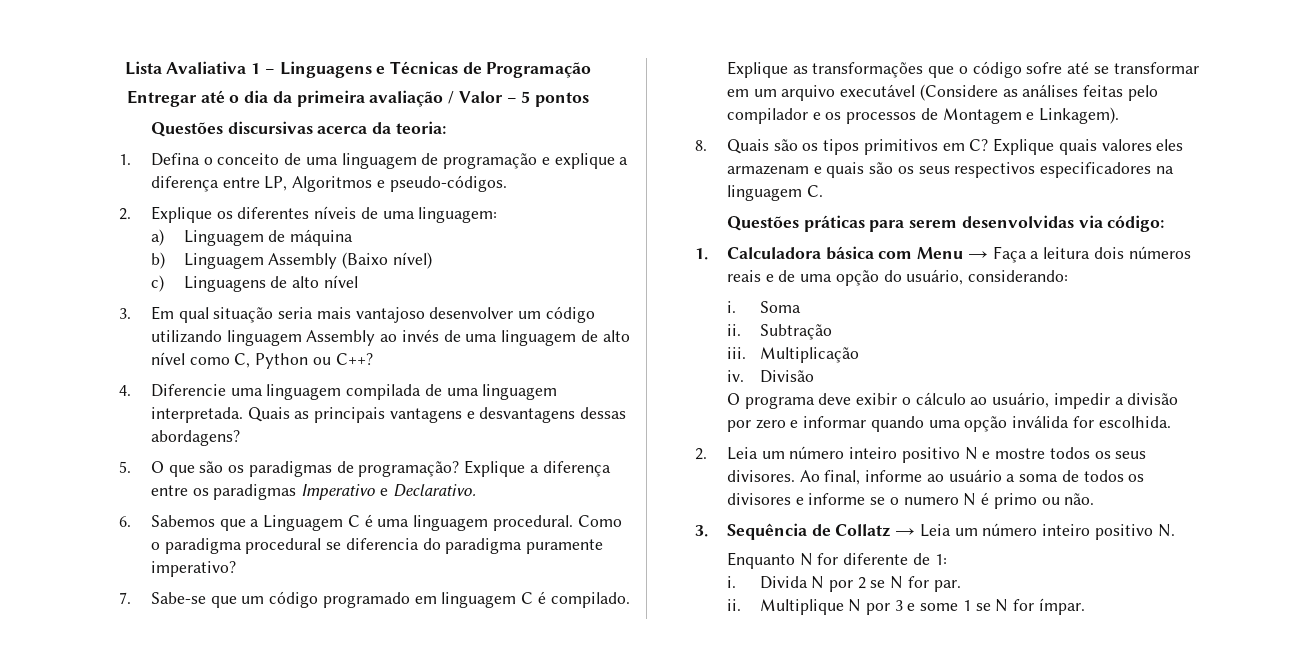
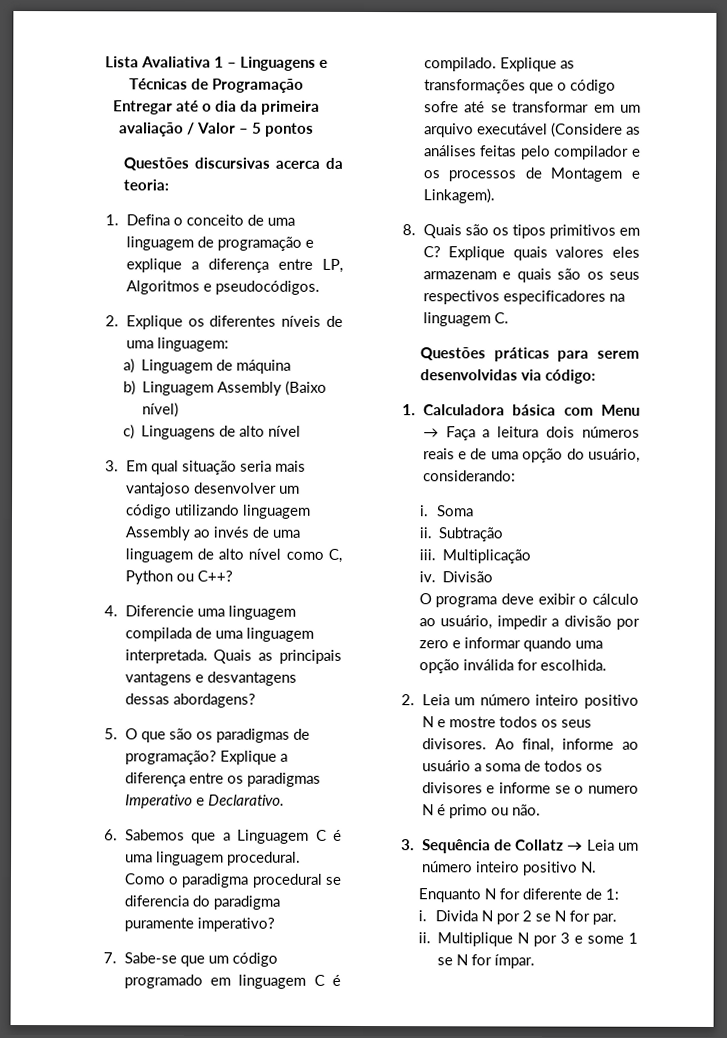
- 1. Defina o conceito de uma linguagem de programação e explique a diferença entre LP, Algoritmos e pseudo-códigos.
+ 1. Defina o conceito de uma linguagem de programação e explique a diferença entre LP, Algoritmos e pseudocódigos.

